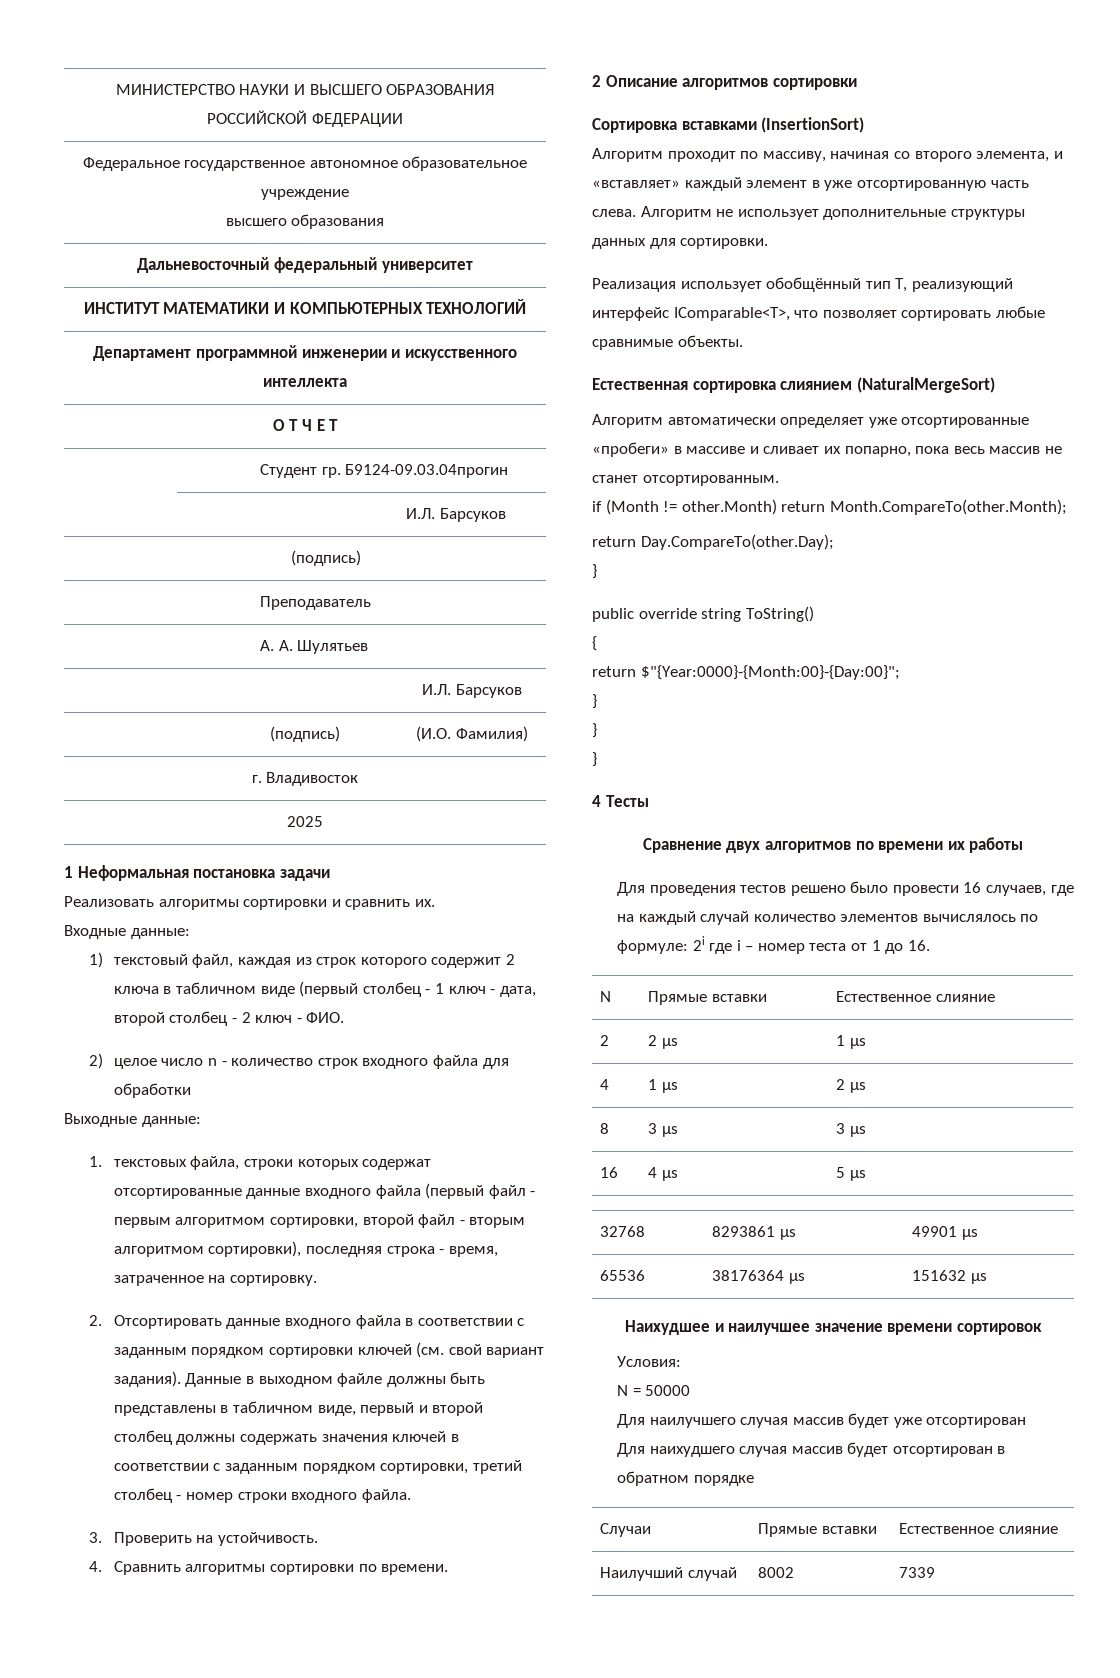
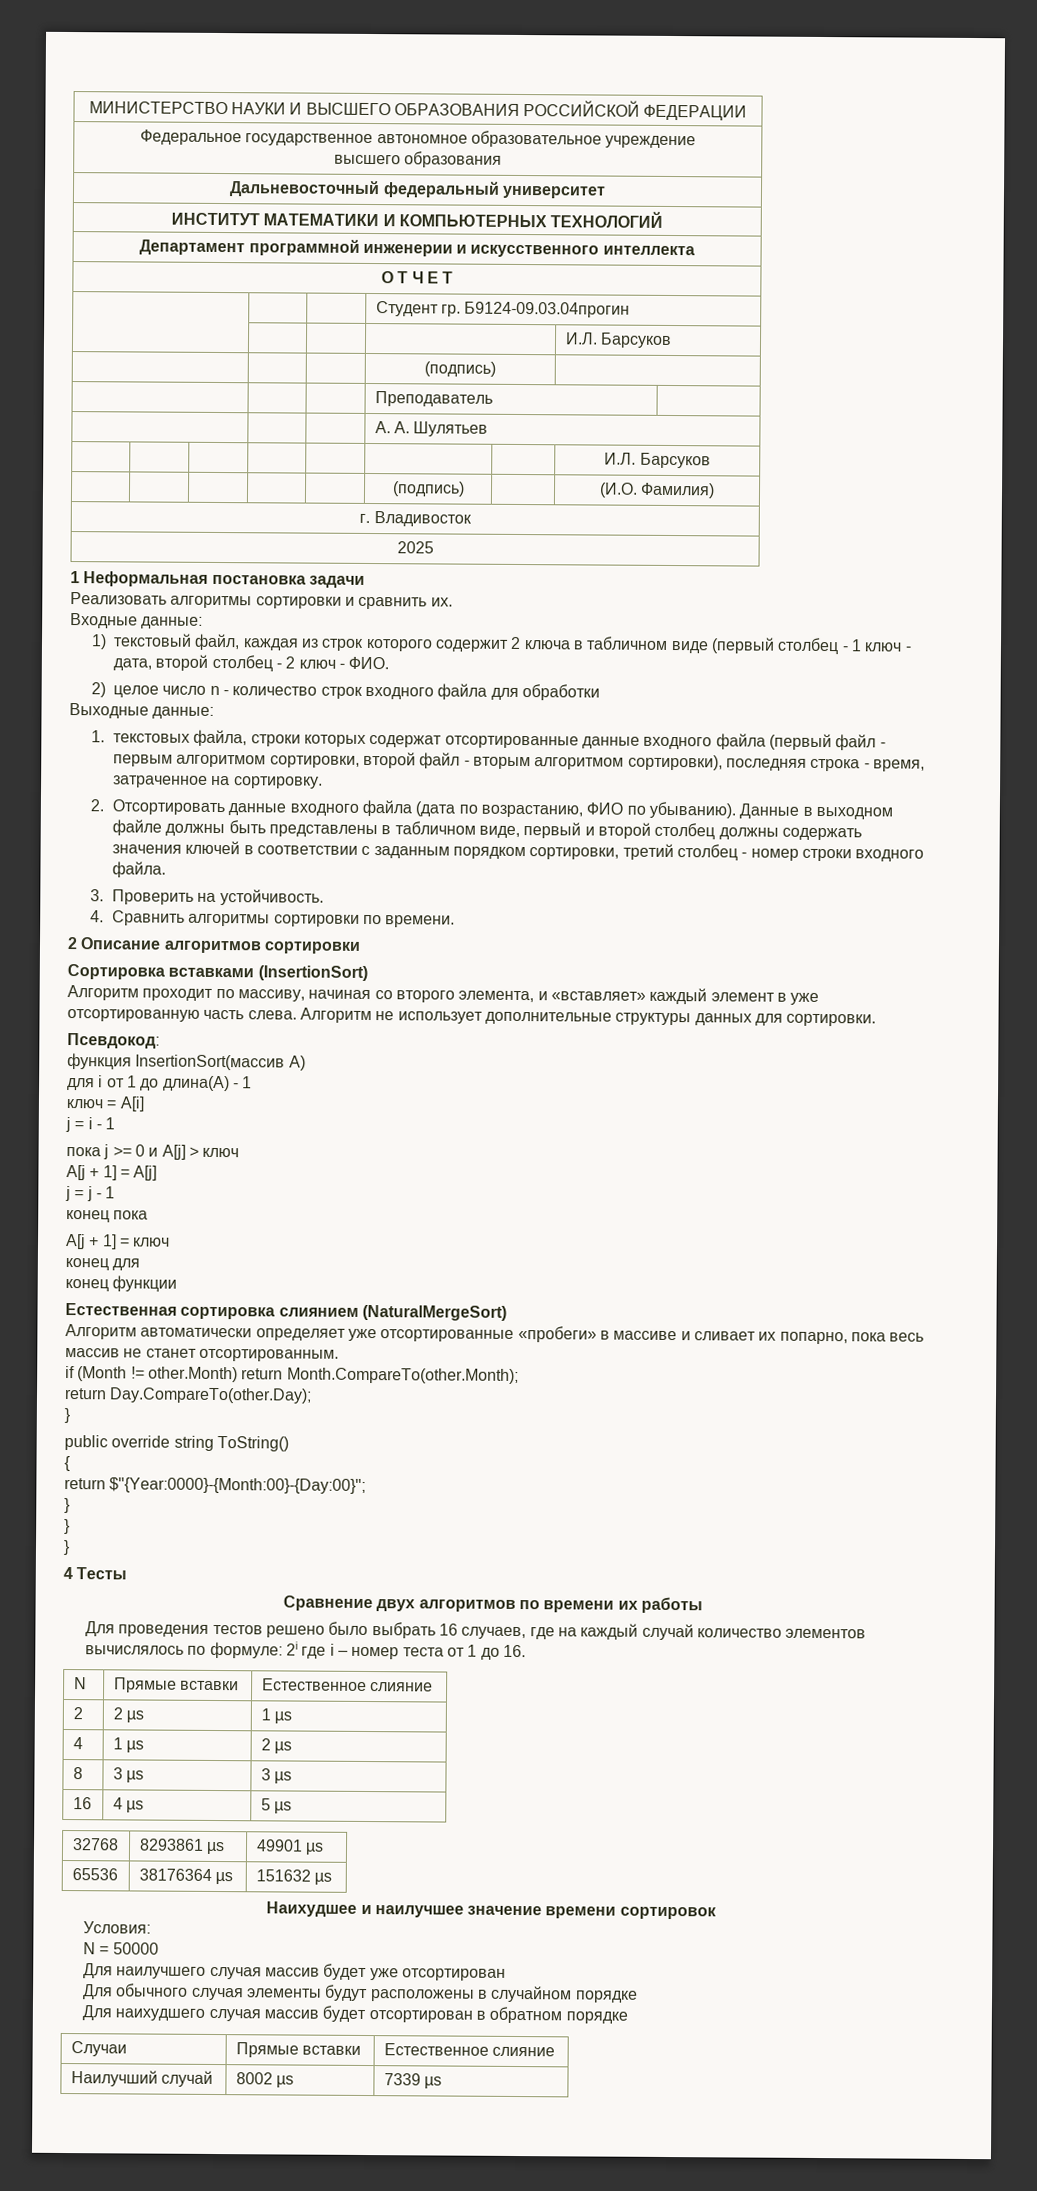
- 2. Отсортировать данные входного файла в соответствии с заданным порядком сортировки ключей (см. свой вариант задания).
+ 2. Отсортировать данные входного файла (дата по возрастанию, ФИО по убыванию).
- Реализация использует обобщённый тип T, реализующий интерфейс IComparable<T>, что позволяет сортировать любые сравнимые объекты.
+ Псевдокод:
+ функция InsertionSort(массив A)
+ для i от 1 до длина(A) - 1
+ ключ = A[i]
+ j = i - 1
+ пока j >= 0 и A[j] > ключ
+ A[j + 1] = A[j]
+ j = j - 1
+ конец пока
+ A[j + 1] = ключ
+ конец для
+ конец функции
- Для проведения тестов решено было провести 16 случаев, где на каждый случай количество элементов вычислялось по формуле: 2i где i – номер теста от 1 до 16.
+ Для проведения тестов решено было выбрать 16 случаев, где на каждый случай количество элементов вычислялось по формуле: 2i где i – номер теста от 1 до 16.
+ Для обычного случая элементы будут расположены в случайном порядке
- Наилучший случай | 8002 | 7339
+ Наилучший случай | 8002 µs | 7339 µs

